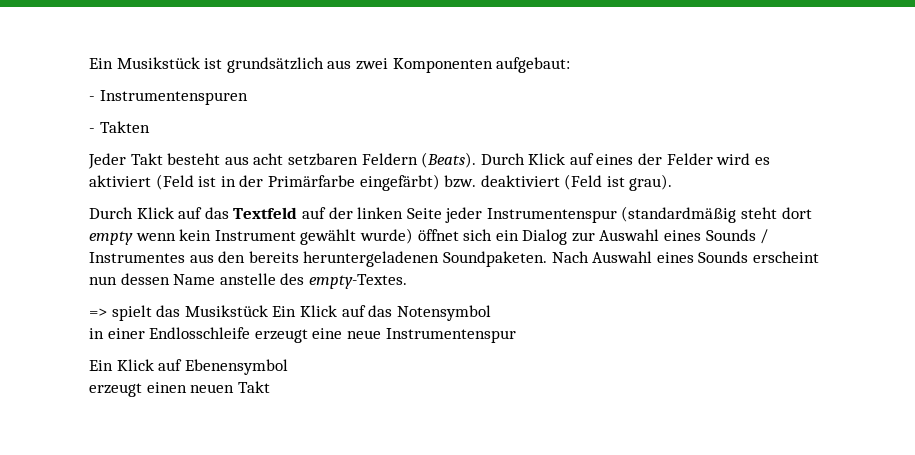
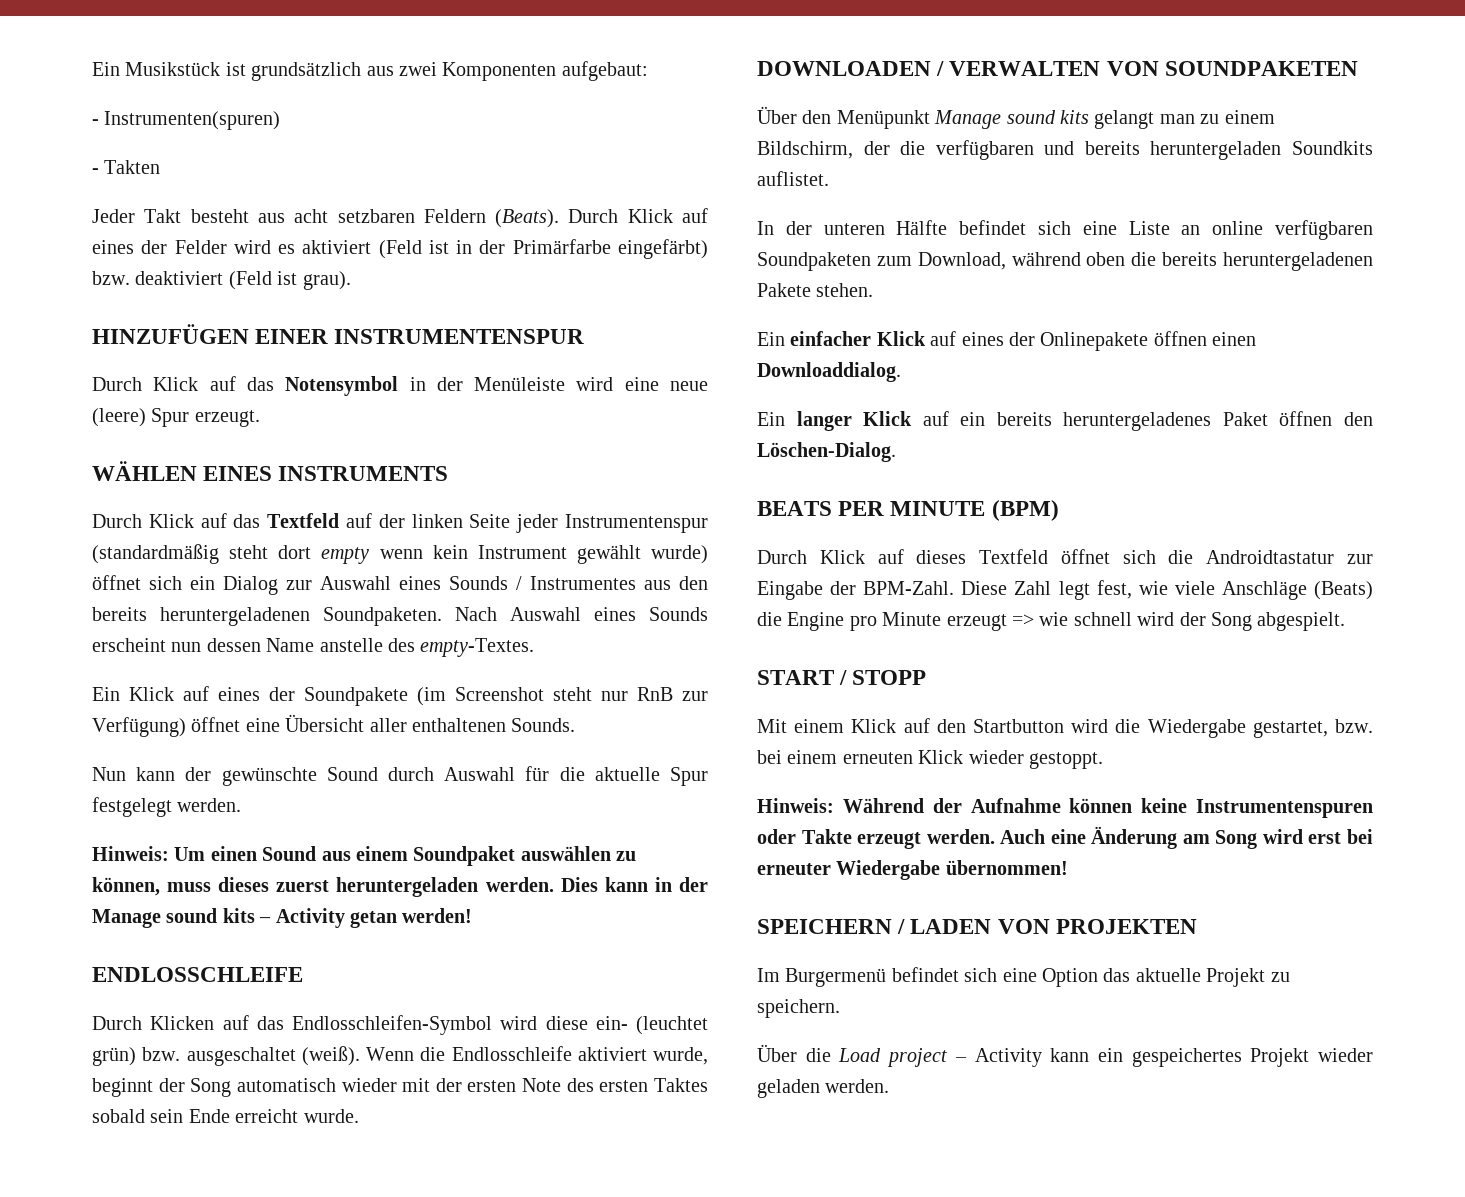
- - Instrumentenspuren
+ - Instrumenten(spuren)
+ HINZUFÜGEN EINER INSTRUMENTENSPUR
+ Durch Klick auf das Notensymbol in der Menüleiste wird eine neue (leere) Spur erzeugt.
+ WÄHLEN EINES INSTRUMENTS
- => spielt das Musikstück Ein Klick auf das Notensymbol
- in einer Endlosschleife erzeugt eine neue Instrumentenspur
- Ein Klick auf Ebenensymbol
- erzeugt einen neuen Takt
+ Ein Klick auf eines der Soundpakete (im Screenshot steht nur RnB zur Verfügung) öffnet eine Übersicht aller enthaltenen Sounds.
+ Nun kann der gewünschte Sound durch Auswahl für die aktuelle Spur festgelegt werden.
+ Hinweis: Um einen Sound aus einem Soundpaket auswählen zu können, muss dieses zuerst heruntergeladen werden. Dies kann in der Manage sound kits – Activity getan werden!
+ ENDLOSSCHLEIFE
+ Durch Klicken auf das Endlosschleifen-Symbol wird diese ein- (leuchtet grün) bzw. ausgeschaltet (weiß). Wenn die Endlosschleife aktiviert wurde, beginnt der Song automatisch wieder mit der ersten Note des ersten Taktes sobald sein Ende erreicht wurde.
+ DOWNLOADEN / VERWALTEN VON SOUNDPAKETEN
+ Über den Menüpunkt Manage sound kits gelangt man zu einem Bildschirm, der die verfügbaren und bereits heruntergeladen Soundkits auflistet.
+ In der unteren Hälfte befindet sich eine Liste an online verfügbaren Soundpaketen zum Download, während oben die bereits heruntergeladenen Pakete stehen.
+ Ein einfacher Klick auf eines der Onlinepakete öffnen einen Downloaddialog.
+ Ein langer Klick auf ein bereits heruntergeladenes Paket öffnen den Löschen-Dialog.
+ BEATS PER MINUTE (BPM)
+ Durch Klick auf dieses Textfeld öffnet sich die Androidtastatur zur Eingabe der BPM-Zahl. Diese Zahl legt fest, wie viele Anschläge (Beats) die Engine pro Minute erzeugt => wie schnell wird der Song abgespielt.
+ START / STOPP
+ Mit einem Klick auf den Startbutton wird die Wiedergabe gestartet, bzw. bei einem erneuten Klick wieder gestoppt.
+ Hinweis: Während der Aufnahme können keine Instrumentenspuren oder Takte erzeugt werden. Auch eine Änderung am Song wird erst bei erneuter Wiedergabe übernommen!
+ SPEICHERN / LADEN VON PROJEKTEN
+ Im Burgermenü befindet sich eine Option das aktuelle Projekt zu speichern.
+ Über die Load project – Activity kann ein gespeichertes Projekt wieder geladen werden.

